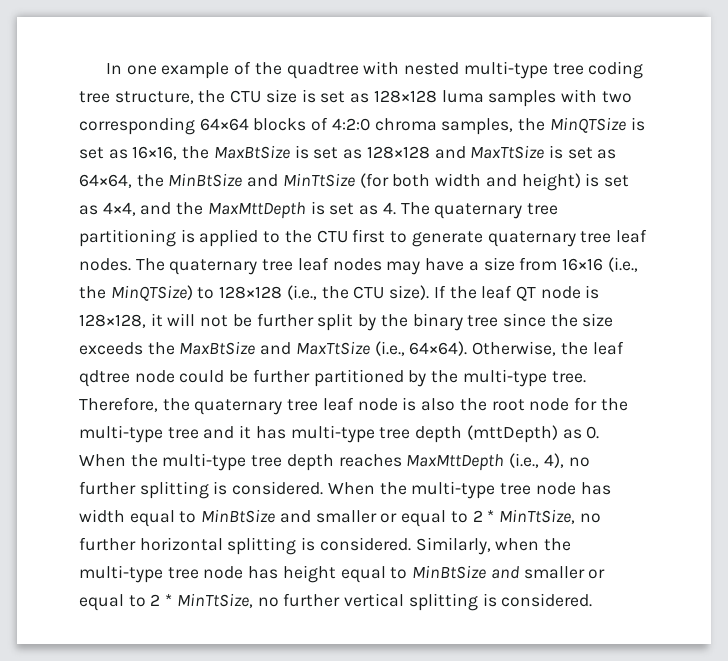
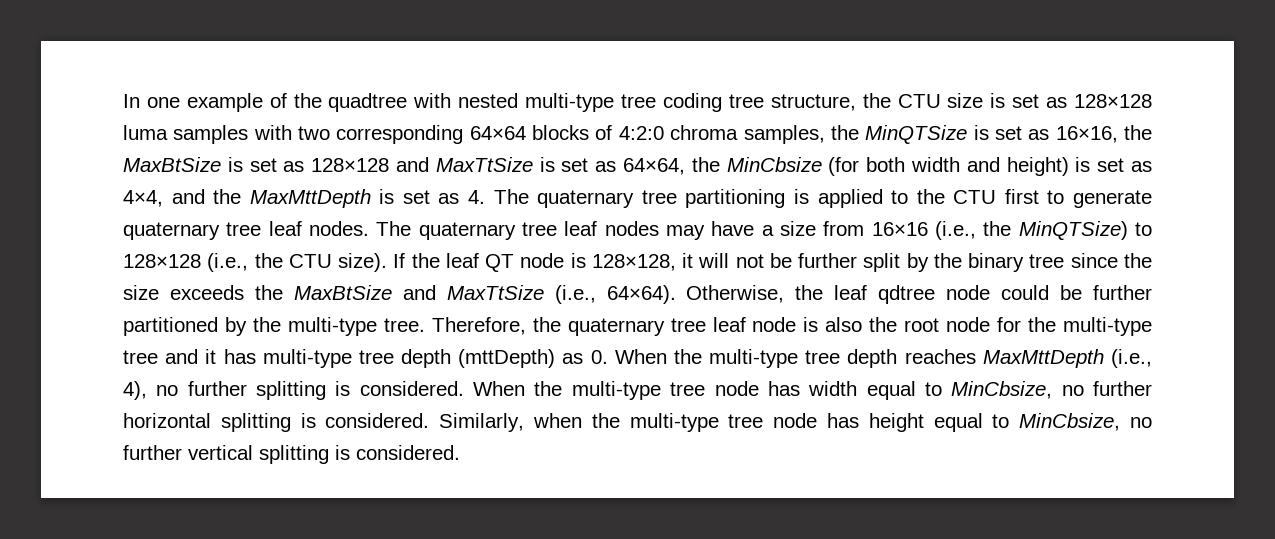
- In one example of the quadtree with nested multi-type tree coding tree structure, the CTU size is set as 128×128 luma samples with two corresponding 64×64 blocks of 4:2:0 chroma samples, the MinQTSize is set as 16×16, the MaxBtSize is set as 128×128 and MaxTtSize is set as 64×64, the MinBtSize and MinTtSize (for both width and height) is set as 4×4, and the MaxMttDepth is set as 4. The quaternary tree partitioning is applied to the CTU first to generate quaternary tree leaf nodes.
+ In one example of the quadtree with nested multi-type tree coding tree structure, the CTU size is set as 128×128 luma samples with two corresponding 64×64 blocks of 4:2:0 chroma samples, the MinQTSize is set as 16×16, the MaxBtSize is set as 128×128 and MaxTtSize is set as 64×64, the MinCbsize (for both width and height) is set as 4×4, and the MaxMttDepth is set as 4. The quaternary tree partitioning is applied to the CTU first to generate quaternary tree leaf nodes.
- When the multi-type tree node has width equal to MinBtSize and smaller or equal to 2 * MinTtSize, no further horizontal splitting is considered.
+ When the multi-type tree node has width equal to MinCbsize, no further horizontal splitting is considered.
- Similarly, when the multi-type tree node has height equal to MinBtSize and smaller or equal to 2 * MinTtSize, no further vertical splitting is considered.
+ Similarly, when the multi-type tree node has height equal to MinCbsize, no further vertical splitting is considered.

